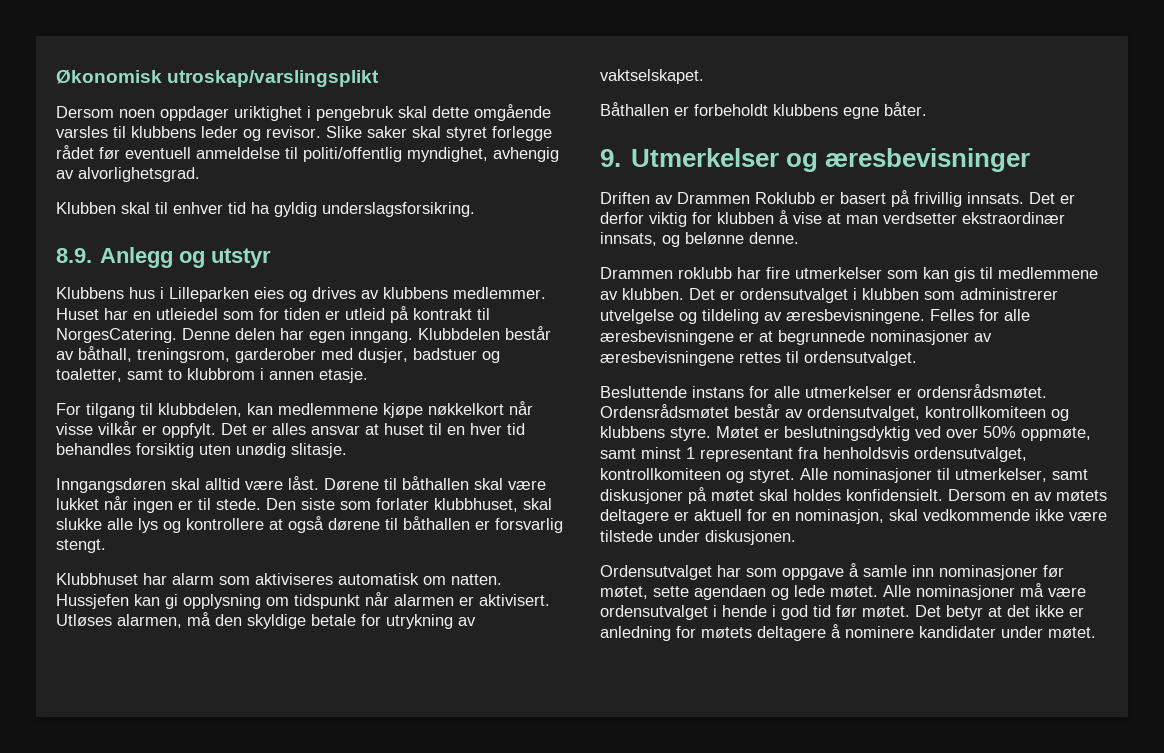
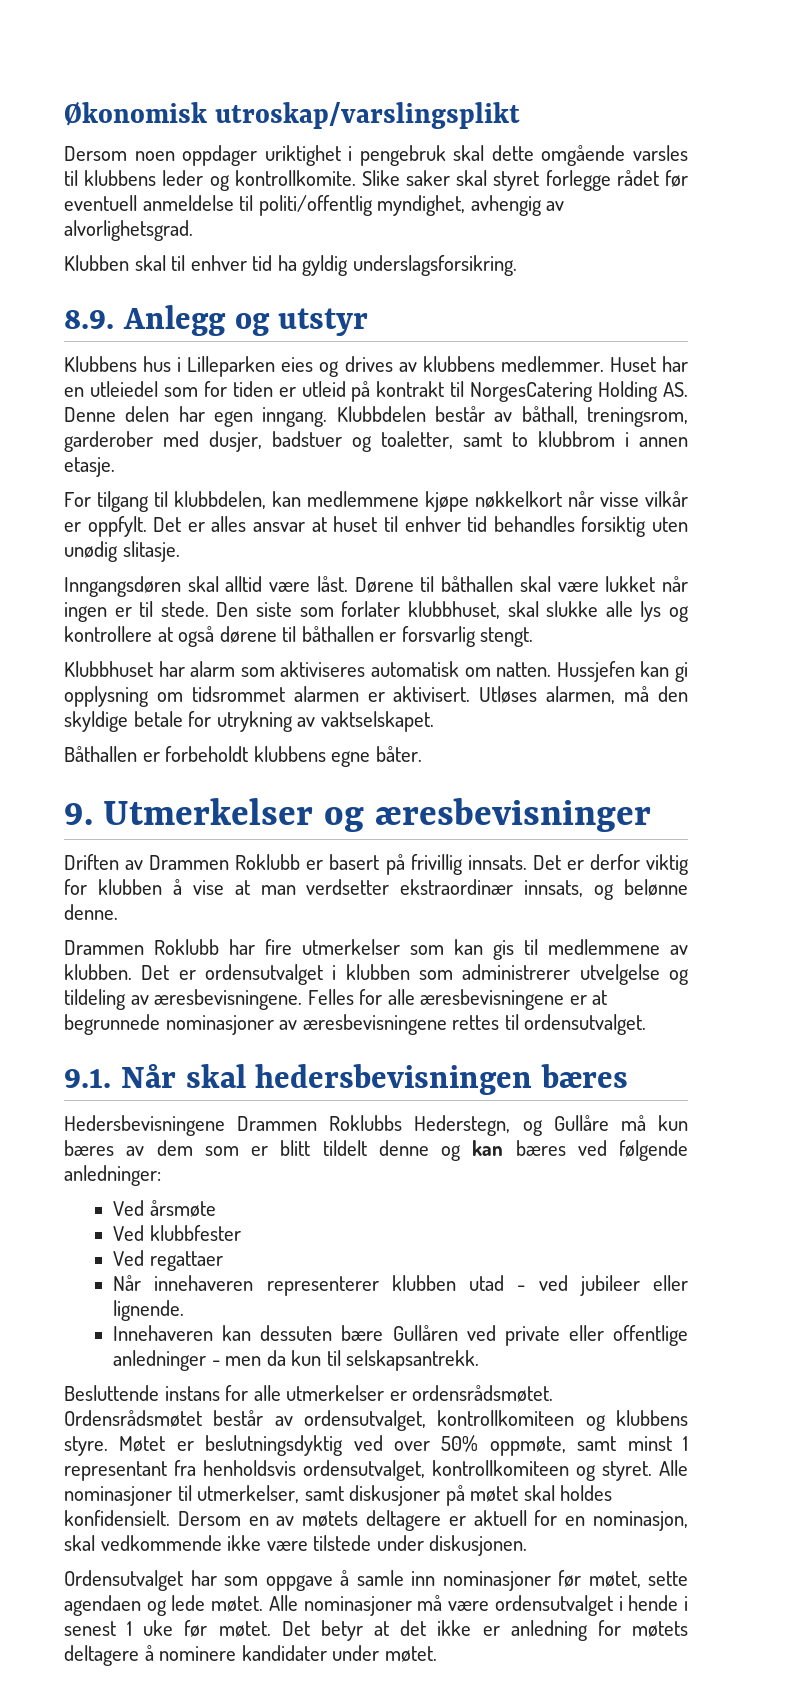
- Dersom noen oppdager uriktighet i pengebruk skal dette omgående varsles til klubbens leder og revisor.
+ Dersom noen oppdager uriktighet i pengebruk skal dette omgående varsles til klubbens leder og kontrollkomite.
- Huset har en utleiedel som for tiden er utleid på kontrakt til NorgesCatering. Denne delen har egen inngang.
+ Huset har en utleiedel som for tiden er utleid på kontrakt til NorgesCatering Holding AS. Denne delen har egen inngang.
- Det er alles ansvar at huset til en hver tid behandles forsiktig uten unødig slitasje.
+ Det er alles ansvar at huset til enhver tid behandles forsiktig uten unødig slitasje.
- Hussjefen kan gi opplysning om tidspunkt når alarmen er aktivisert.
+ Hussjefen kan gi opplysning om tidsrommet alarmen er aktivisert.
- Drammen roklubb har fire utmerkelser som kan gis til medlemmene av klubben.
+ Drammen Roklubb har fire utmerkelser som kan gis til medlemmene av klubben.
+ 9.1. Når skal hedersbevisningen bæres
+ Hedersbevisningene Drammen Roklubbs Hederstegn, og Gullåre må kun bæres av dem som er blitt tildelt denne og kan bæres ved følgende anledninger:
+ Ved årsmøte
+ Ved klubbfester
+ Ved regattaer
+ Når innehaveren representerer klubben utad - ved jubileer eller lignende.
+ Innehaveren kan dessuten bære Gullåren ved private eller offentlige anledninger - men da kun til selskapsantrekk.
- Alle nominasjoner må være ordensutvalget i hende i god tid før møtet.
+ Alle nominasjoner må være ordensutvalget i hende i senest 1 uke før møtet.

